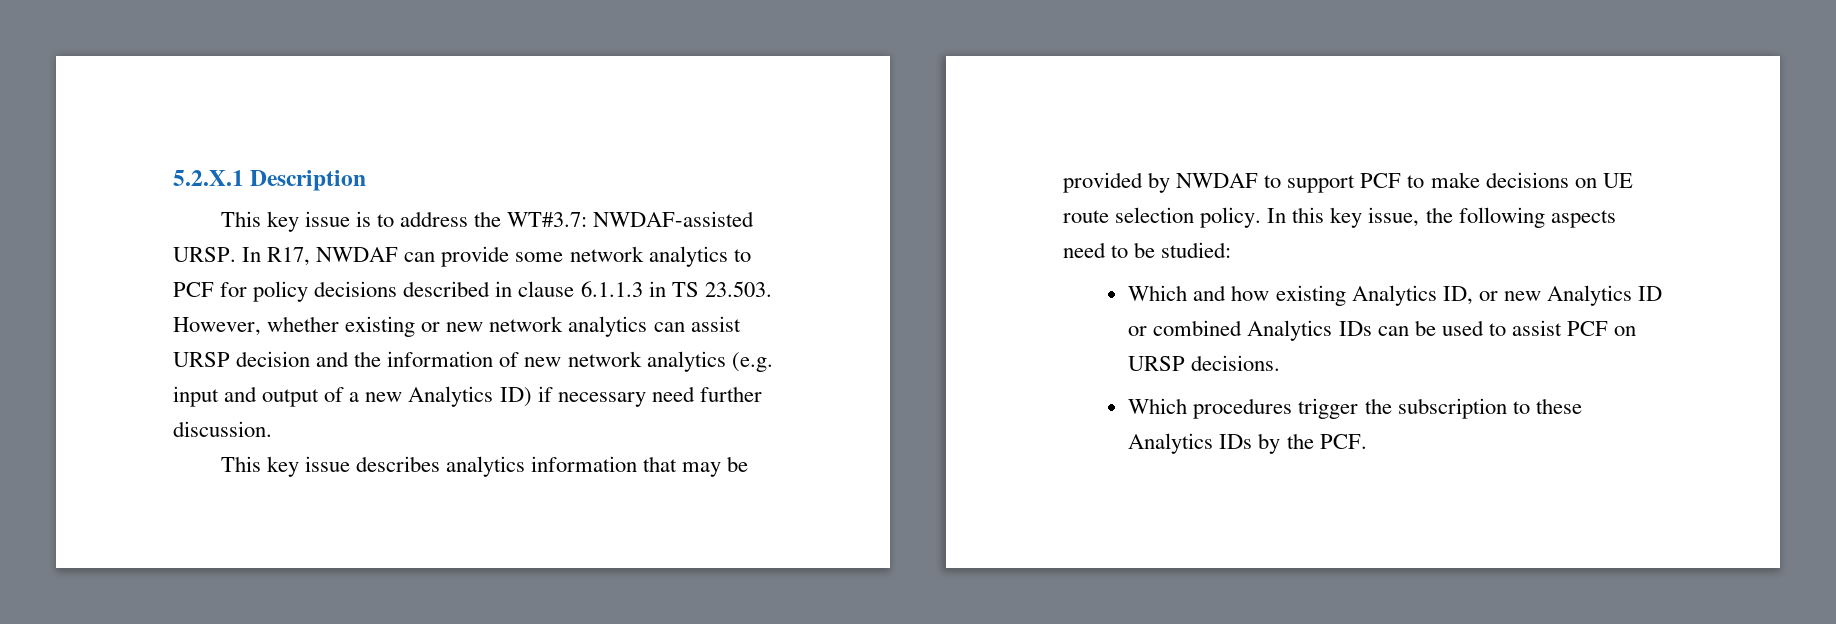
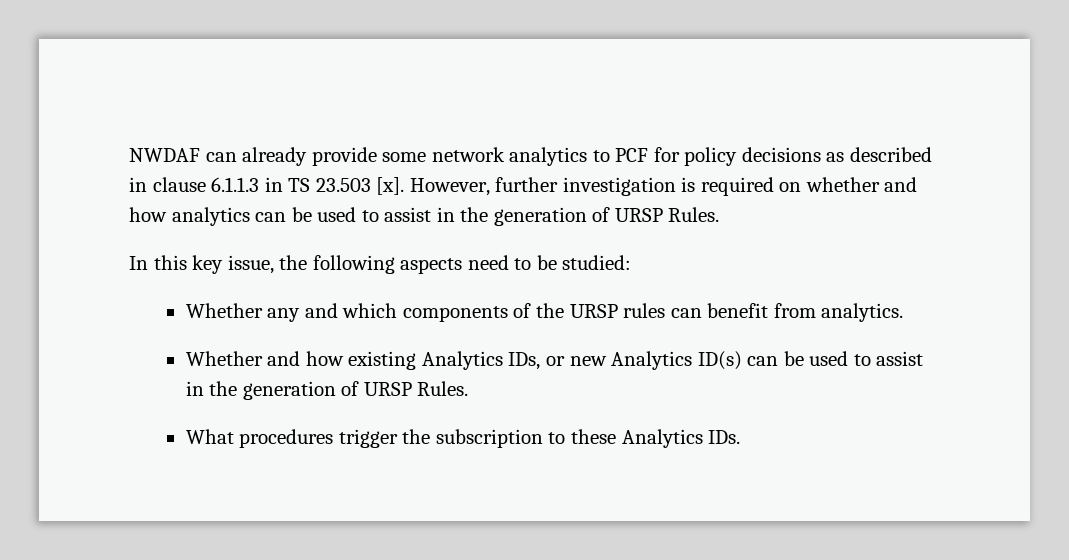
- 5.2.X.1 Description
- This key issue is to address the WT#3.7: NWDAF-assisted URSP. In R17, NWDAF can provide some network analytics to PCF for policy decisions described in clause 6.1.1.3 in TS 23.503. However, whether existing or new network analytics can assist URSP decision and the information of new network analytics (e.g. input and output of a new Analytics ID) if necessary need further discussion.
- This key issue describes analytics information that may be provided by NWDAF to support PCF to make decisions on UE route selection policy. In this key issue, the following aspects need to be studied:
+ NWDAF can already provide some network analytics to PCF for policy decisions as described in clause 6.1.1.3 in TS 23.503 [x]. However, further investigation is required on whether and how analytics can be used to assist in the generation of URSP Rules.
+ In this key issue, the following aspects need to be studied:
- Which and how existing Analytics ID, or new Analytics ID or combined Analytics IDs can be used to assist PCF on URSP decisions.
- Which procedures trigger the subscription to these Analytics IDs by the PCF.
+ Whether any and which components of the URSP rules can benefit from analytics.
+ Whether and how existing Analytics IDs, or new Analytics ID(s) can be used to assist in the generation of URSP Rules.
+ What procedures trigger the subscription to these Analytics IDs.

